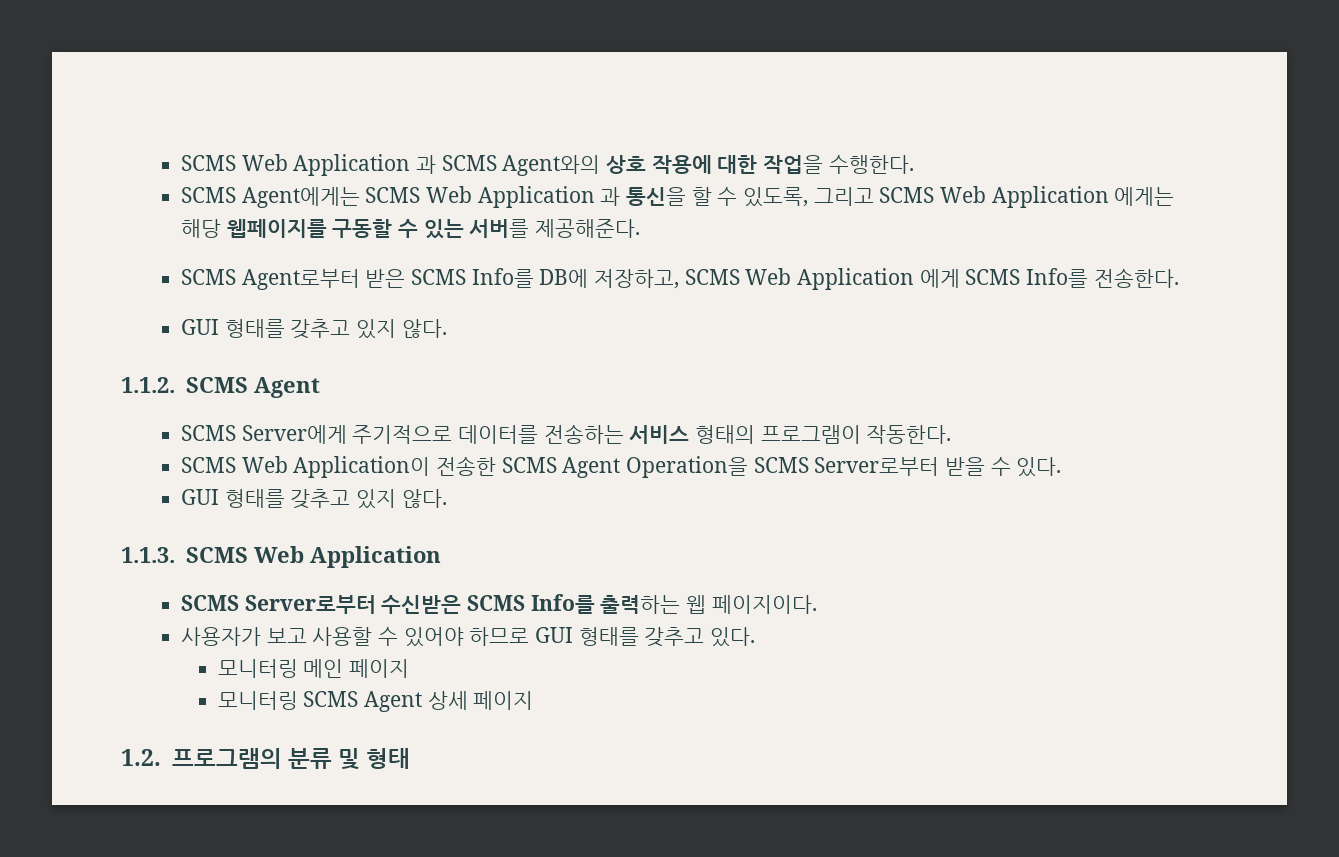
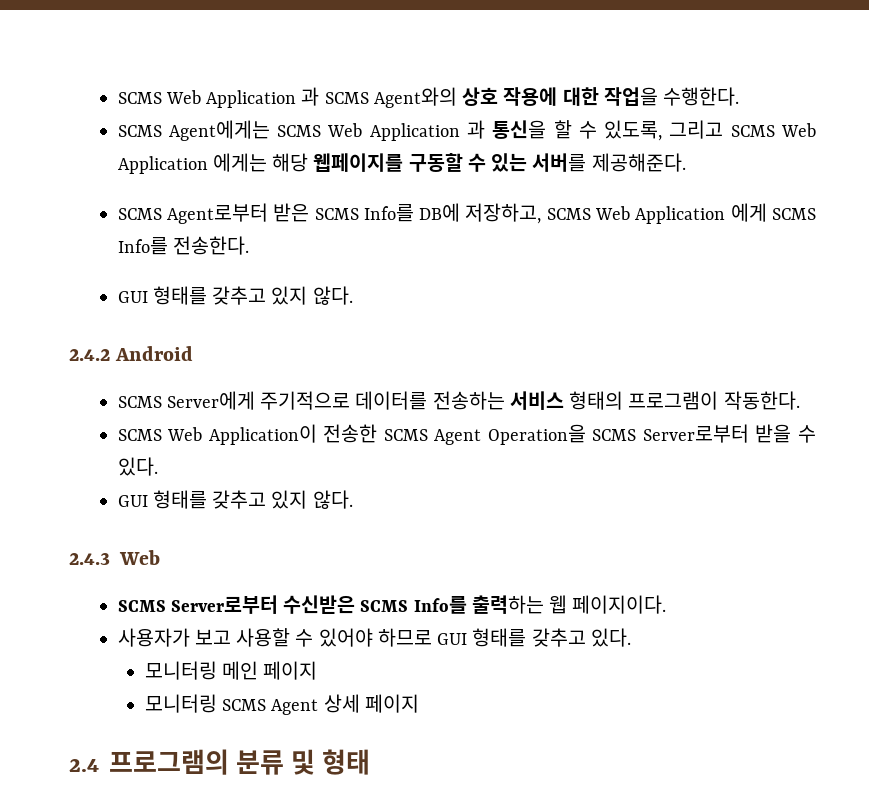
- 1.1.2. SCMS Agent
+ 2.4.2 Android
- 1.1.3. SCMS Web Application
+ 2.4.3 Web
- 1.2. 프로그램의 분류 및 형태
+ 2.4 프로그램의 분류 및 형태

